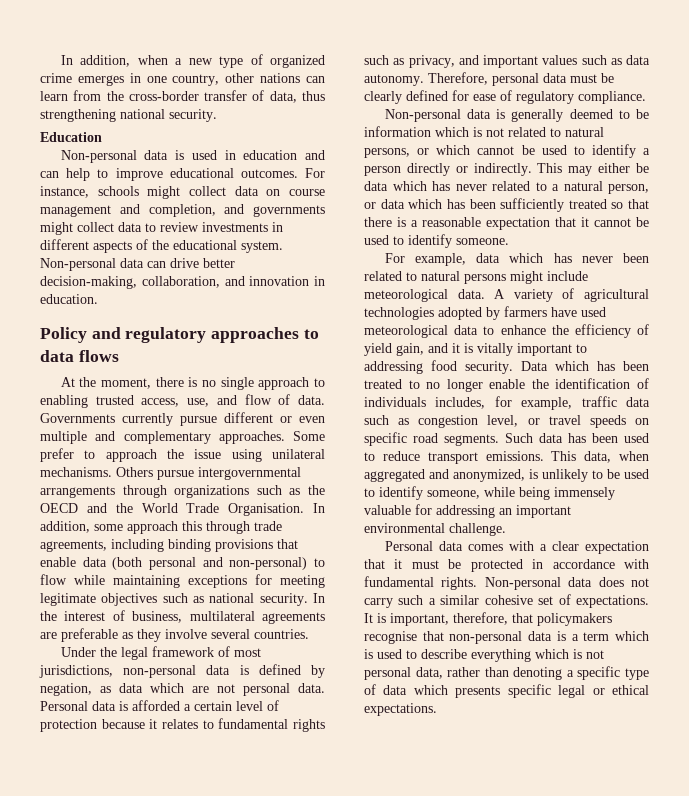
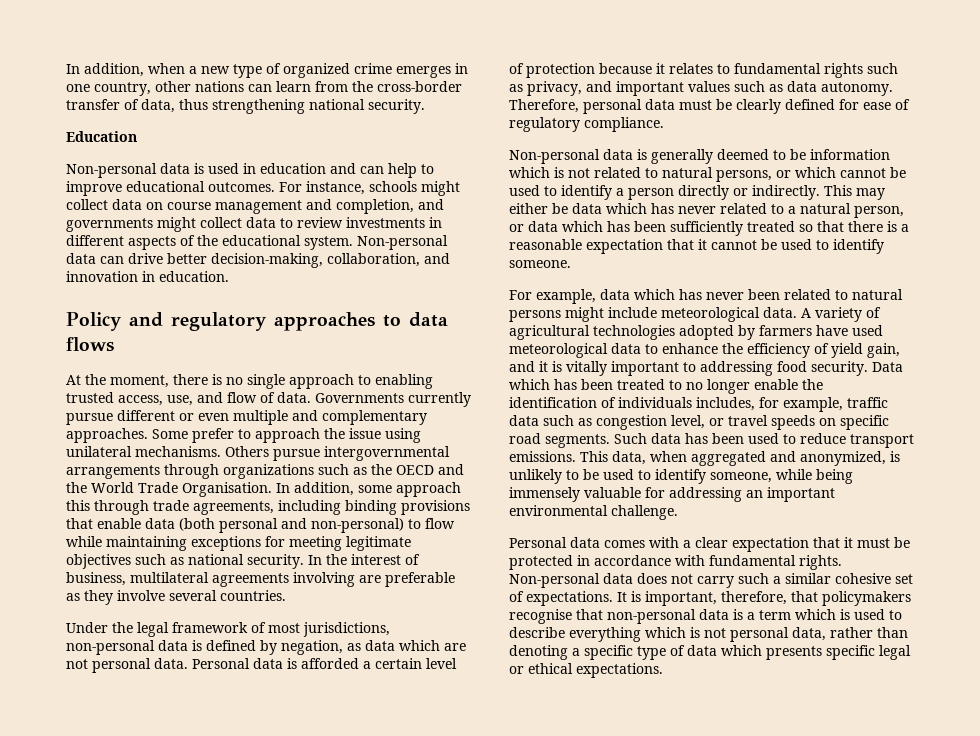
- In the interest of business, multilateral agreements are preferable as they involve several countries.
+ In the interest of business, multilateral agreements involving are preferable as they involve several countries.

